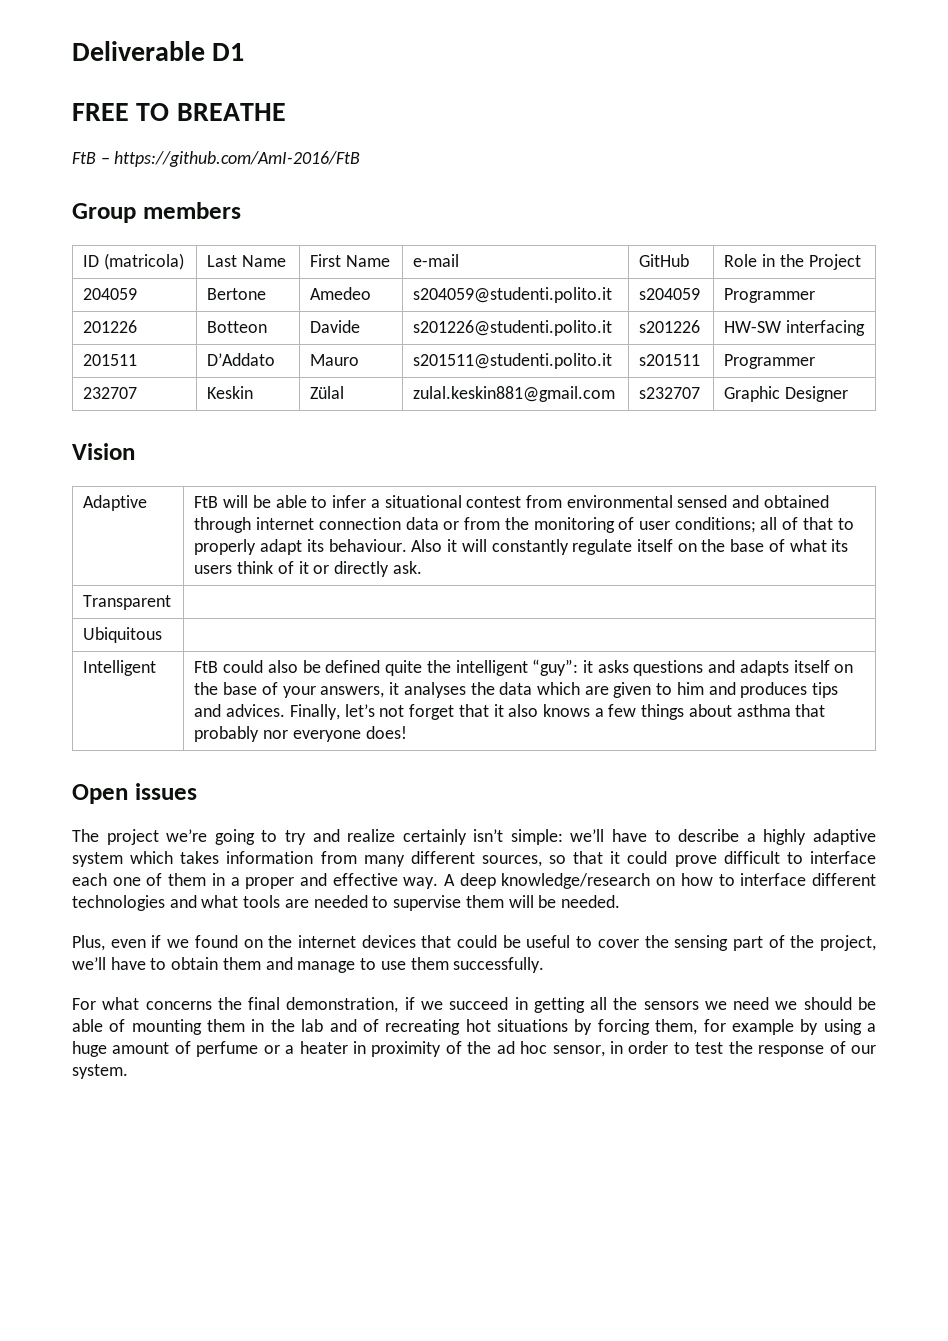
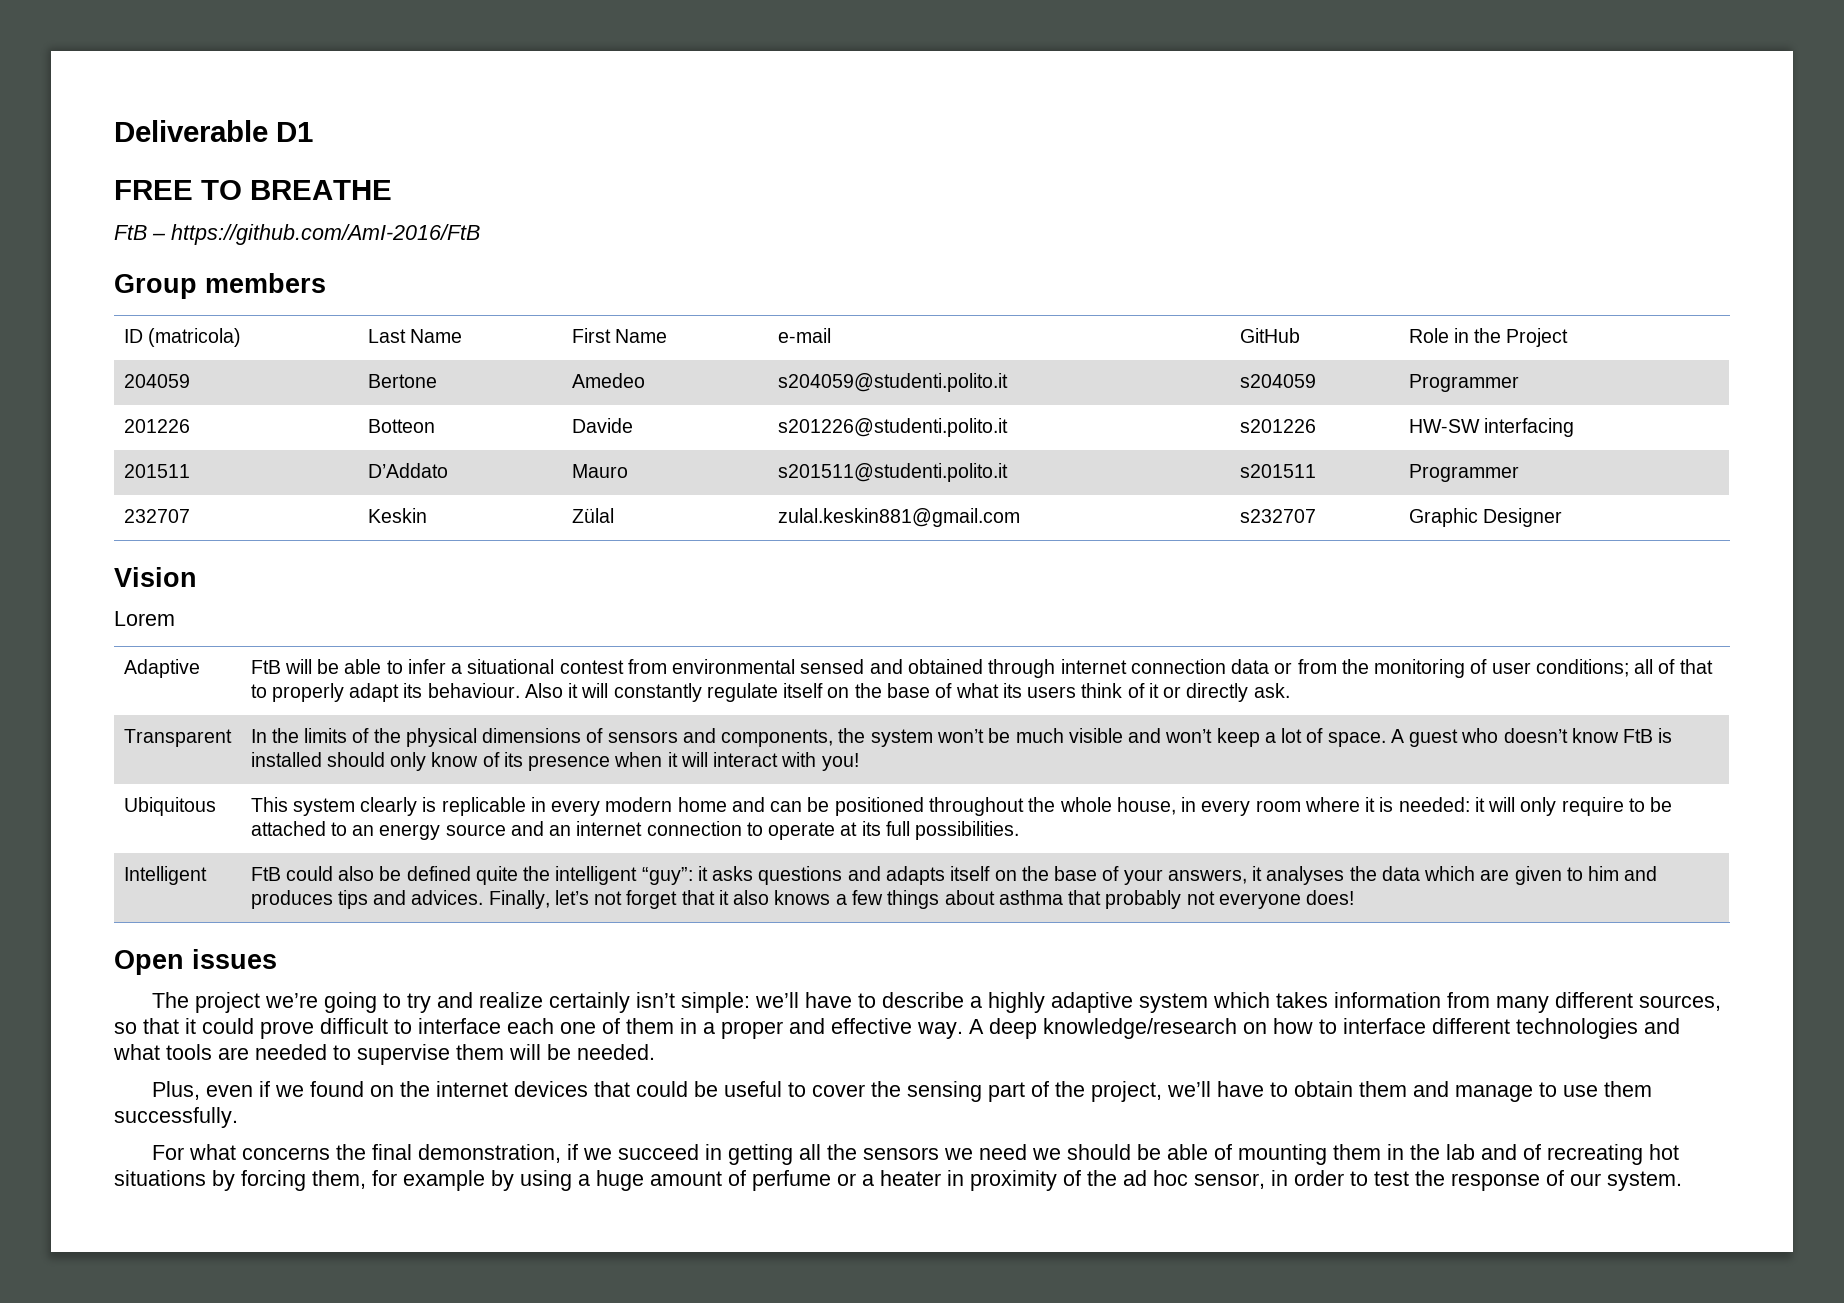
+ Lorem
- Ubiquitous |
+ In the limits of the physical dimensions of sensors and components, the system won’t be much visible and won’t keep a lot of space. A guest who doesn’t know FtB is installed should only know of its presence when it will interact with you!
+ Ubiquitous | This system clearly is replicable in every modern home and can be positioned throughout the whole house, in every room where it is needed: it will only require to be attached to an energy source and an internet connection to operate at its full possibilities.
- Finally, let’s not forget that it also knows a few things about asthma that probably nor everyone does!
+ Finally, let’s not forget that it also knows a few things about asthma that probably not everyone does!

